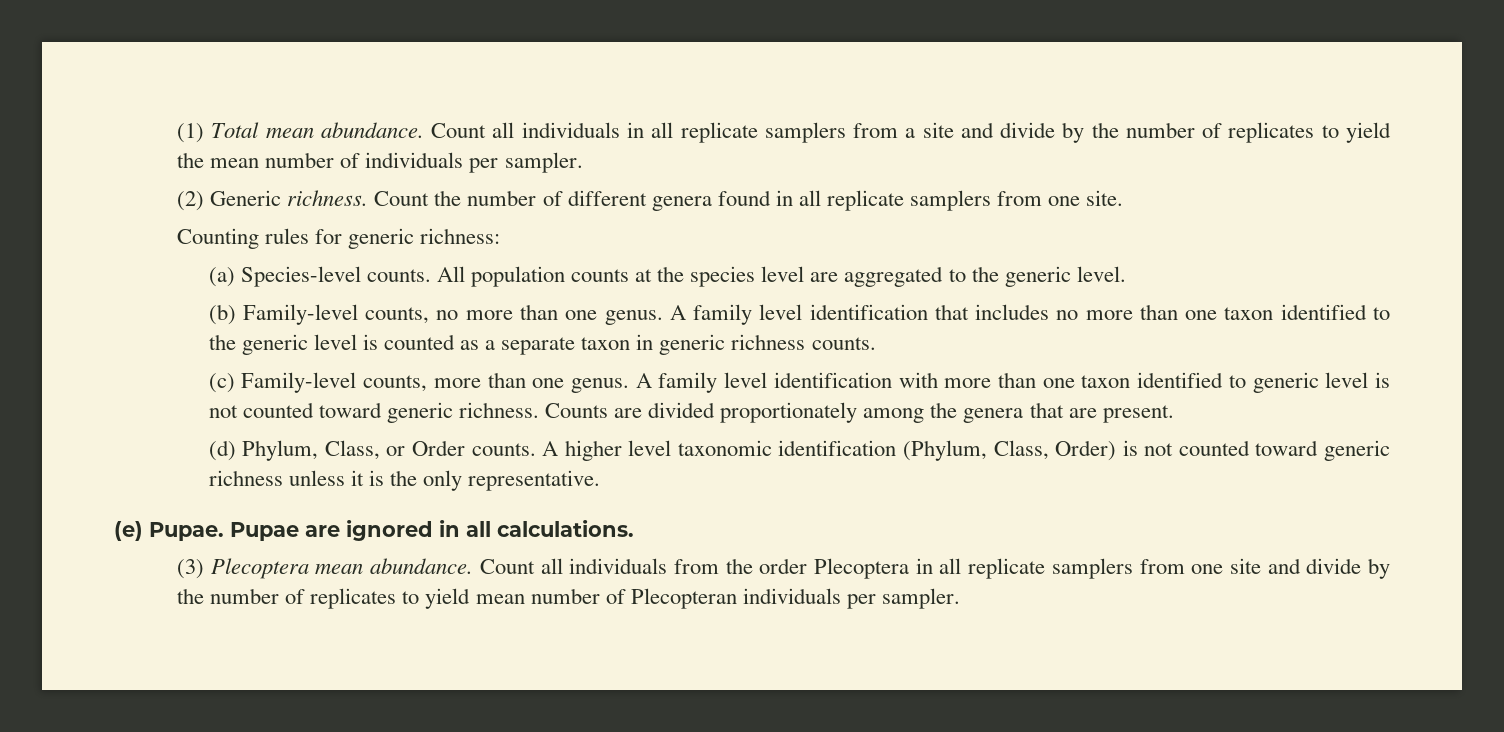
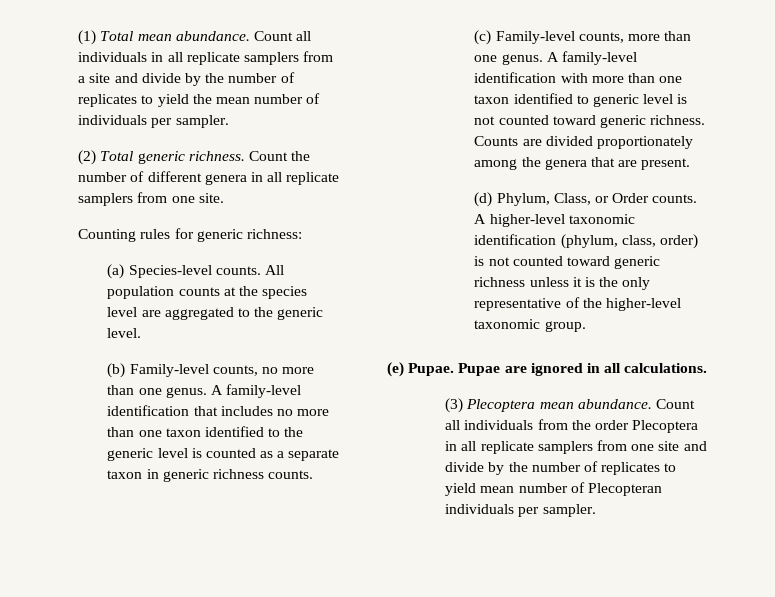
- (2) Generic richness.
+ (2) Total generic richness.
- Count the number of different genera found in all replicate samplers from one site.
+ Count the number of different genera in all replicate samplers from one site.
- A family level identification that includes no more than one taxon identified to the generic level is counted as a separate taxon in generic richness counts.
+ A family-level identification that includes no more than one taxon identified to the generic level is counted as a separate taxon in generic richness counts.
- A family level identification with more than one taxon identified to generic level is not counted toward generic richness.
+ A family-level identification with more than one taxon identified to generic level is not counted toward generic richness.
- A higher level taxonomic identification (Phylum, Class, Order) is not counted toward generic richness unless it is the only representative.
+ A higher-level taxonomic identification (phylum, class, order) is not counted toward generic richness unless it is the only representative of the higher-level taxonomic group.

